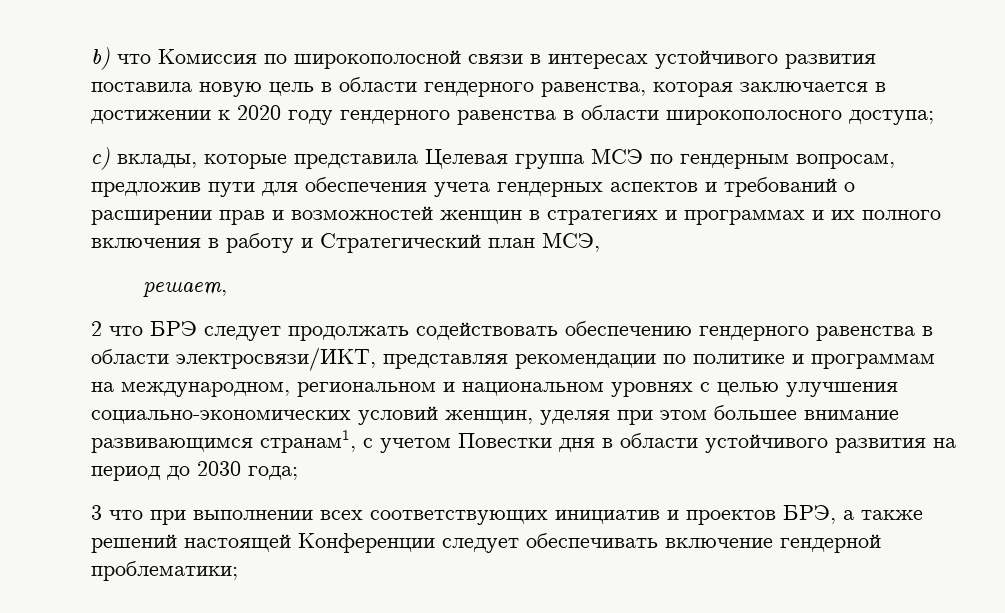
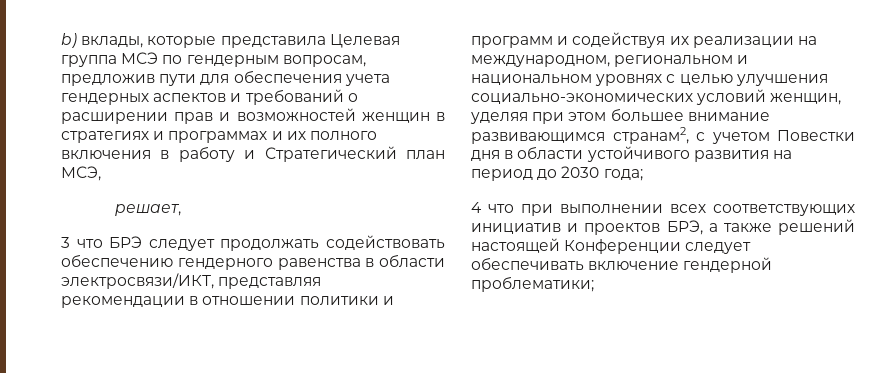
- b) что Комиссия по широкополосной связи в интересах устойчивого развития поставила новую цель в области гендерного равенства, которая заключается в достижении к 2020 году гендерного равенства в области широкополосного доступа;
- с) вклады, которые представила Целевая группа МСЭ по гендерным вопросам, предложив пути для обеспечения учета гендерных аспектов и требований о расширении прав и возможностей женщин в стратегиях и программах и их полного включения в работу и Стратегический план МСЭ,
+ b) вклады, которые представила Целевая группа МСЭ по гендерным вопросам, предложив пути для обеспечения учета гендерных аспектов и требований о расширении прав и возможностей женщин в стратегиях и программах и их полного включения в работу и Стратегический план МСЭ,
- 2 что БРЭ следует продолжать содействовать обеспечению гендерного равенства в области электросвязи/ИКТ, представляя рекомендации по политике и программам на международном, региональном и национальном уровнях с целью улучшения социально-экономических условий женщин, уделяя при этом большее внимание развивающимся странам1, с учетом Повестки дня в области устойчивого развития на период до 2030 года;
+ 3 что БРЭ следует продолжать содействовать обеспечению гендерного равенства в области электросвязи/ИКТ, представляя рекомендации в отношении политики и программ и содействуя их реализации на международном, региональном и национальном уровнях с целью улучшения социально-экономических условий женщин, уделяя при этом большее внимание развивающимся странам2, с учетом Повестки дня в области устойчивого развития на период до 2030 года;
- 3 что при выполнении всех соответствующих инициатив и проектов БРЭ, а также решений настоящей Конференции следует обеспечивать включение гендерной проблематики;
+ 4 что при выполнении всех соответствующих инициатив и проектов БРЭ, а также решений настоящей Конференции следует обеспечивать включение гендерной проблематики;

